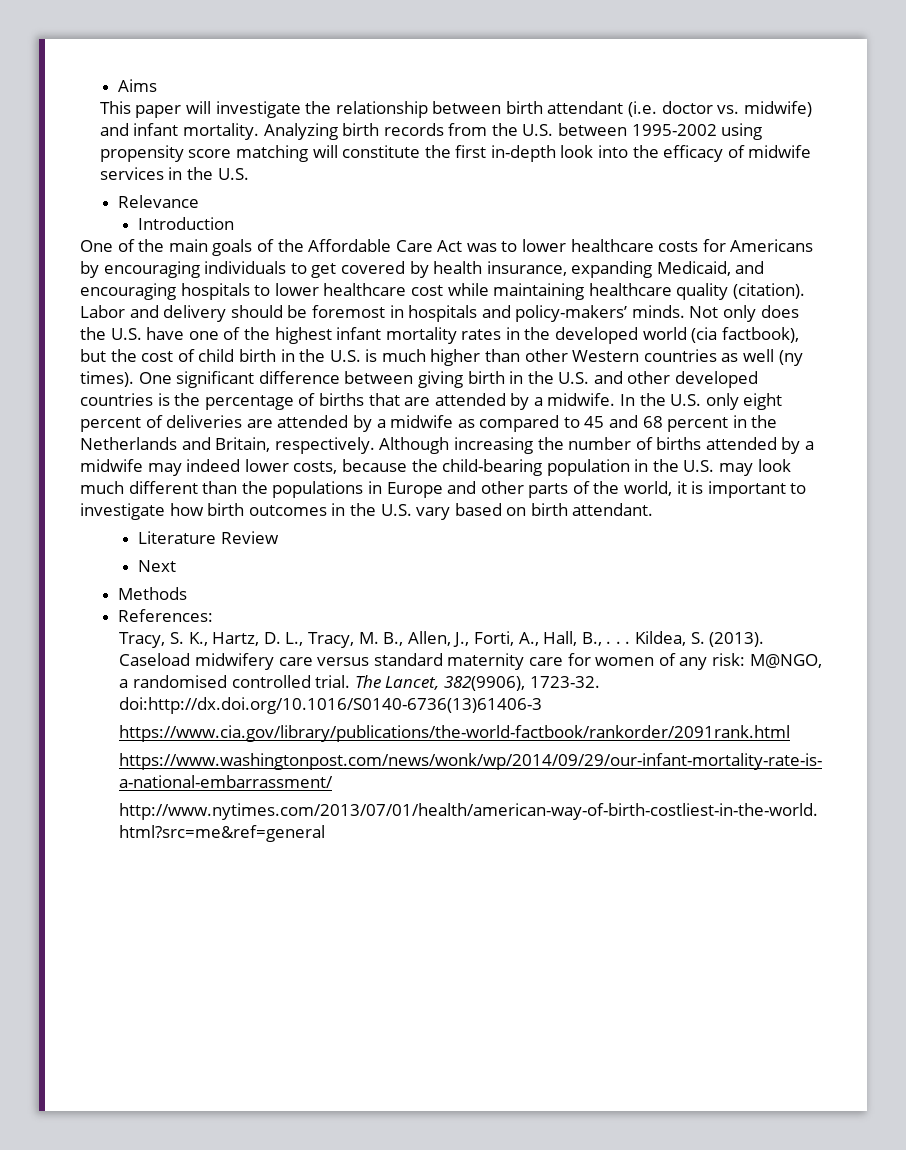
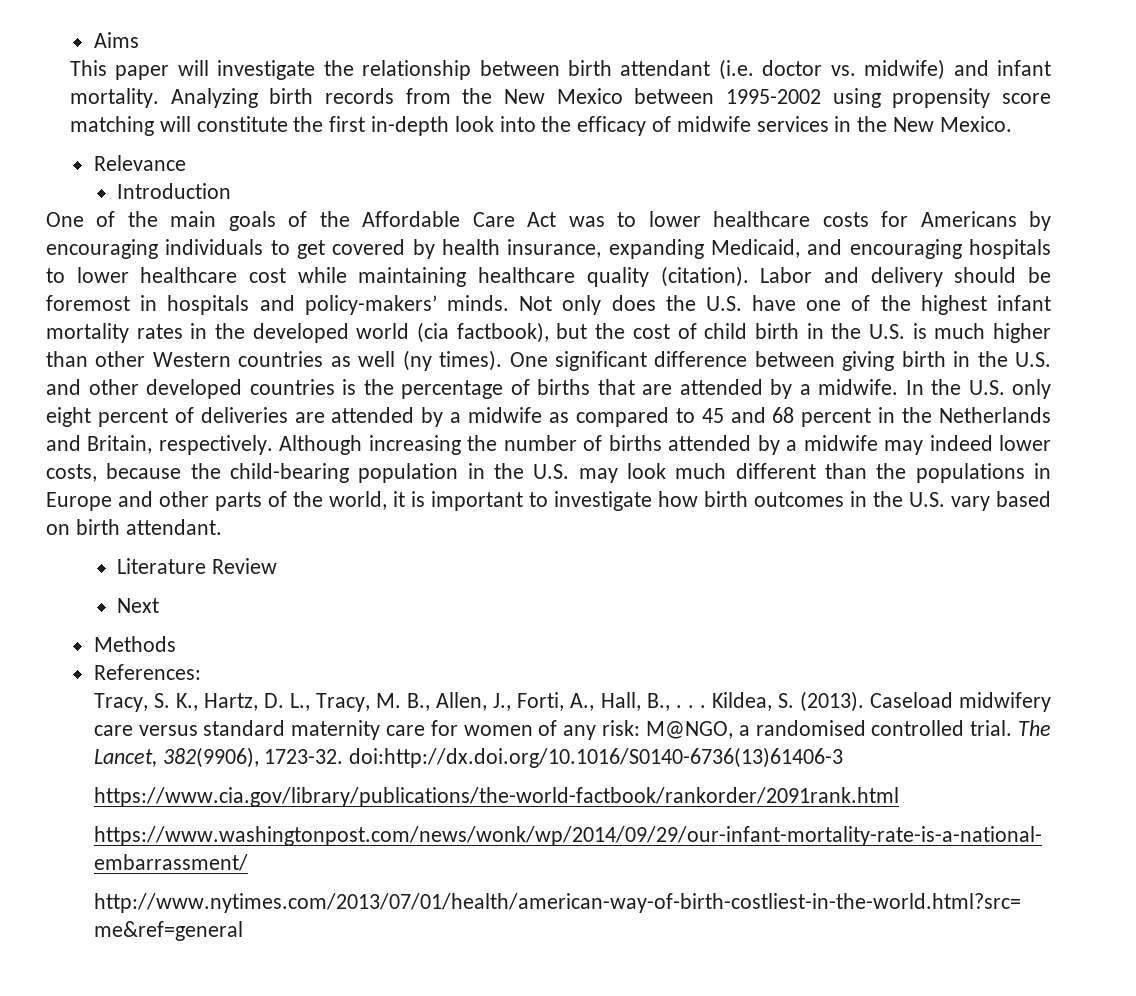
- Analyzing birth records from the U.S. between 1995-2002 using propensity score matching will constitute the first in-depth look into the efficacy of midwife services in the U.S.
+ Analyzing birth records from the New Mexico between 1995-2002 using propensity score matching will constitute the first in-depth look into the efficacy of midwife services in the New Mexico.

